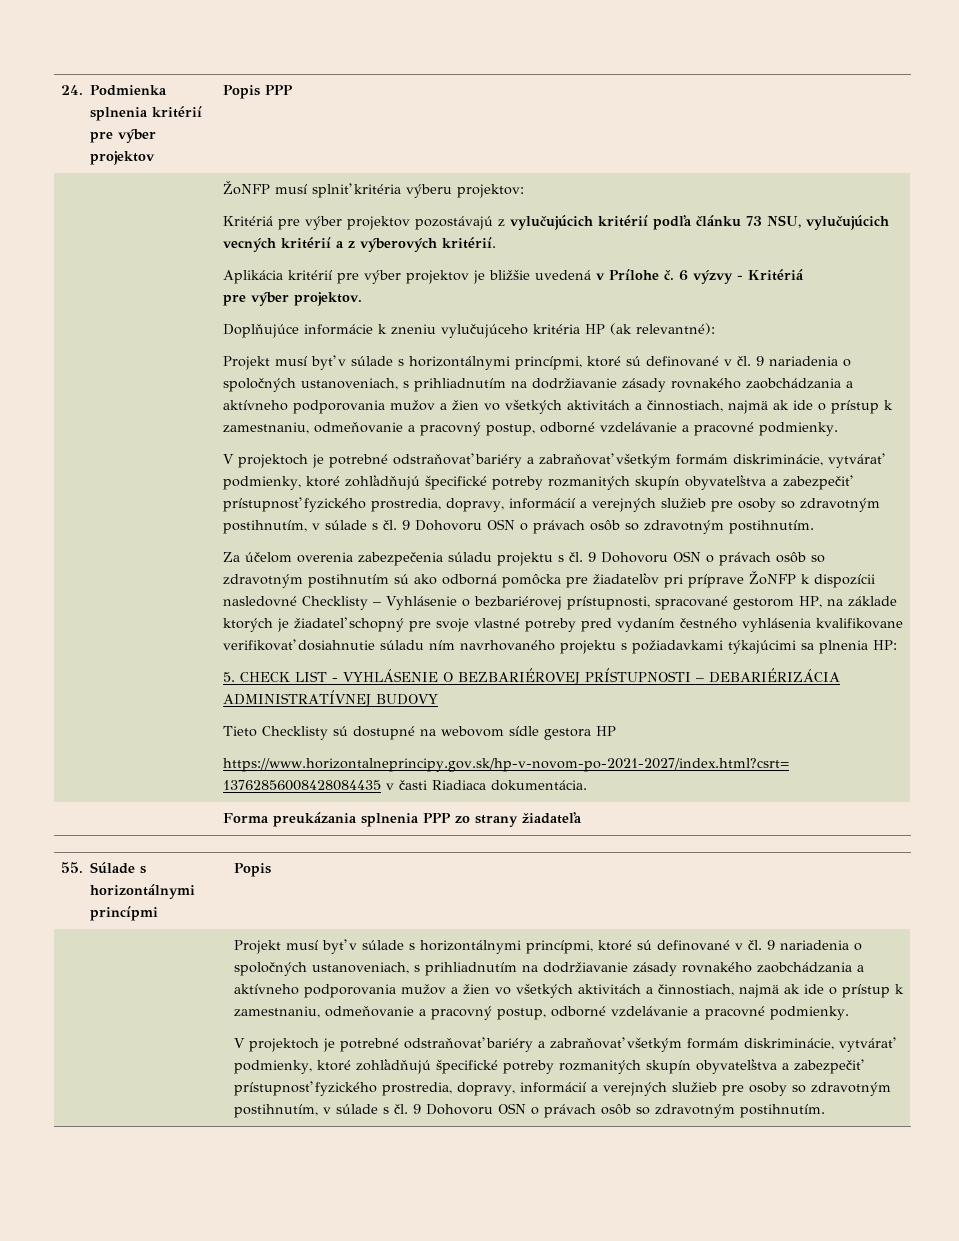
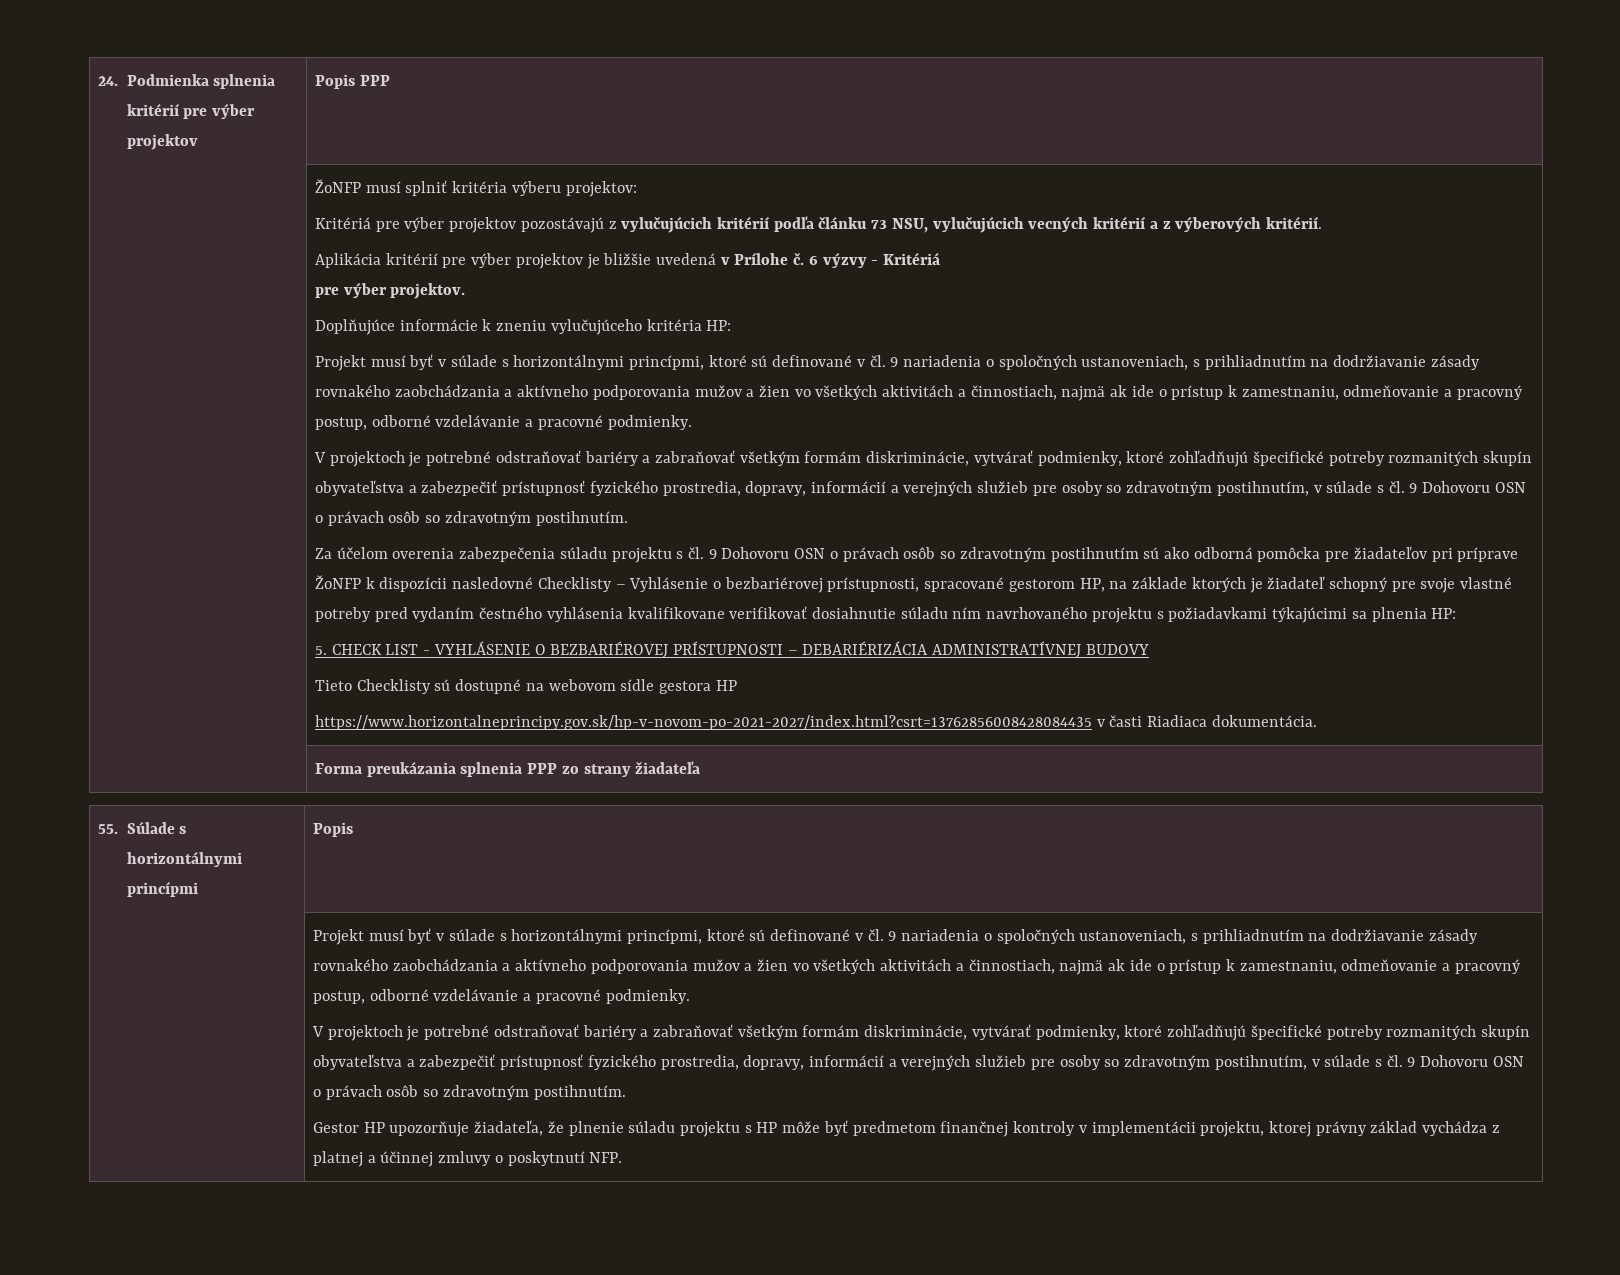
- Doplňujúce informácie k zneniu vylučujúceho kritéria HP (ak relevantné):
+ Doplňujúce informácie k zneniu vylučujúceho kritéria HP:
+ Gestor HP upozorňuje žiadateľa, že plnenie súladu projektu s HP môže byť predmetom finančnej kontroly v implementácii projektu, ktorej právny základ vychádza z platnej a účinnej zmluvy o poskytnutí NFP.

